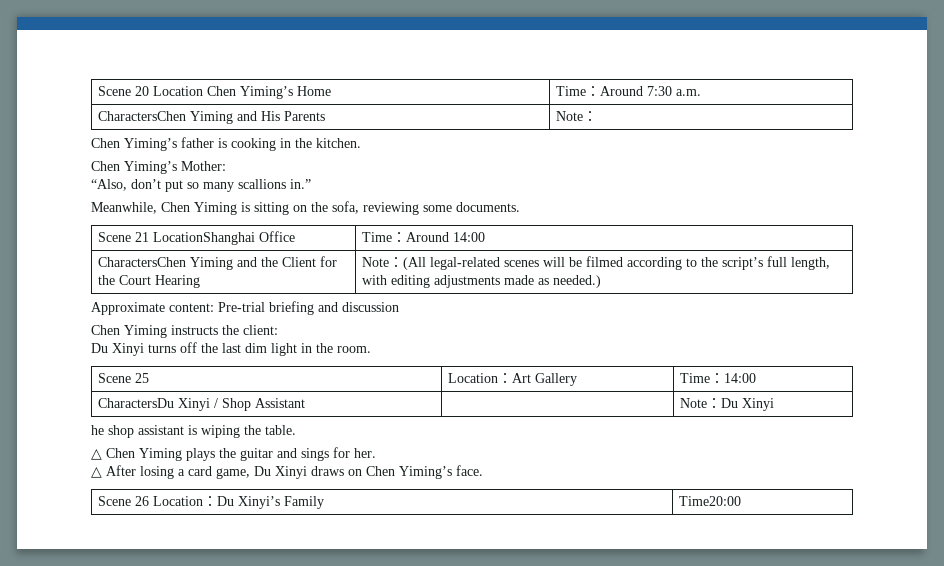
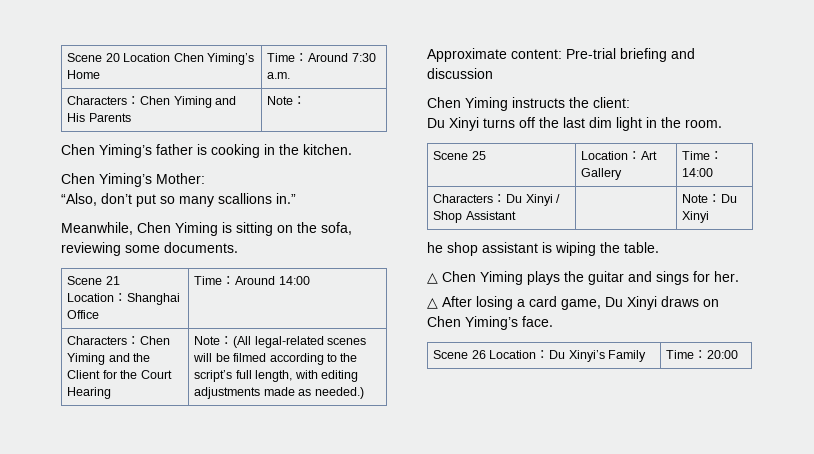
- CharactersChen Yiming and His Parents | Note：
+ Characters：Chen Yiming and His Parents | Note：
- Scene 21 LocationShanghai Office | Time：Around 14:00
+ Scene 21 Location：Shanghai Office | Time：Around 14:00
- CharactersChen Yiming and the Client for the Court Hearing | Note：(All legal-related scenes will be filmed according to the script’s full length, with editing adjustments made as needed.)
+ Characters：Chen Yiming and the Client for the Court Hearing | Note：(All legal-related scenes will be filmed according to the script’s full length, with editing adjustments made as needed.)
- CharactersDu Xinyi / Shop Assistant | | Note：Du Xinyi
+ Characters：Du Xinyi / Shop Assistant | | Note：Du Xinyi
- Scene 26 Location：Du Xinyi’s Family | Time20:00
+ Scene 26 Location：Du Xinyi’s Family | Time：20:00

